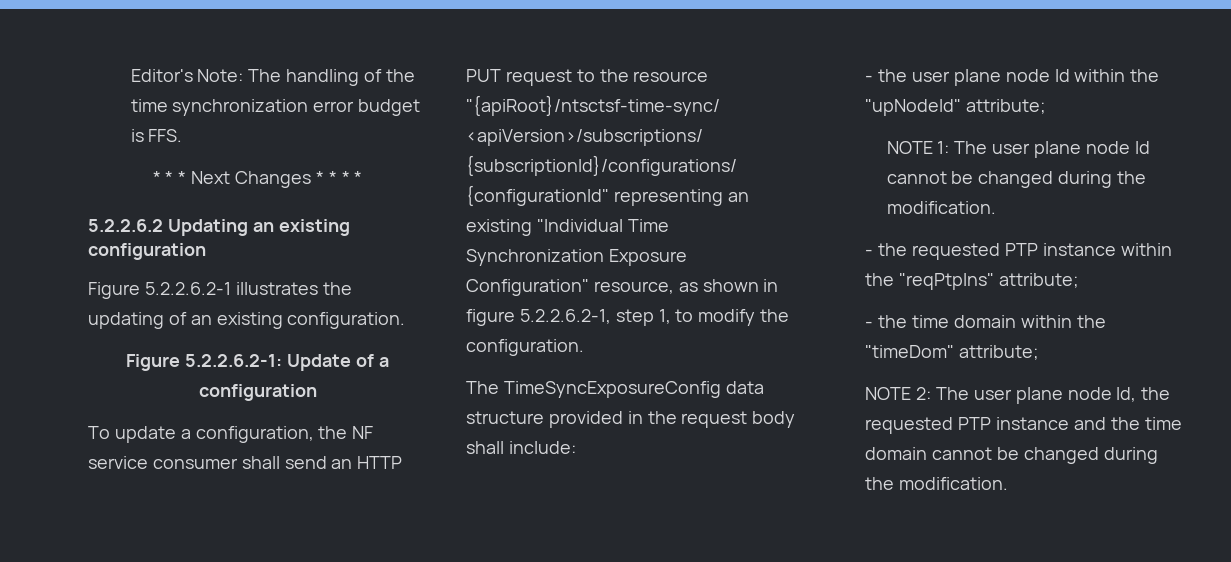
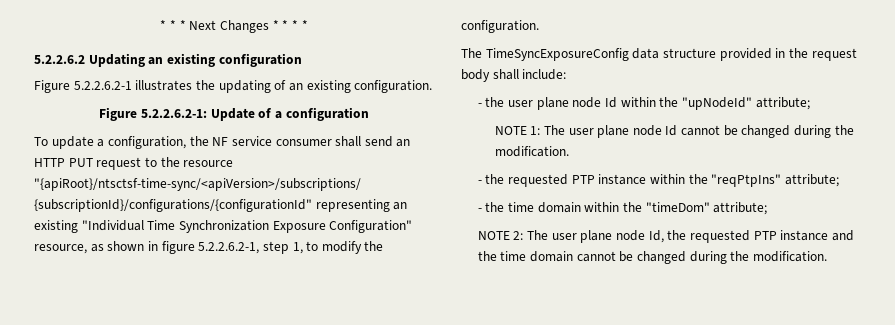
- Editor's Note: The handling of the time synchronization error budget is FFS.

